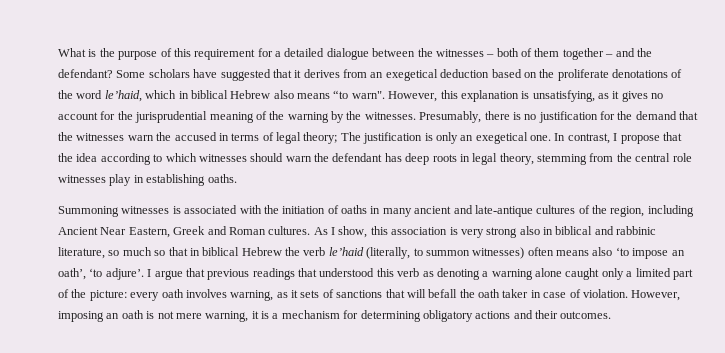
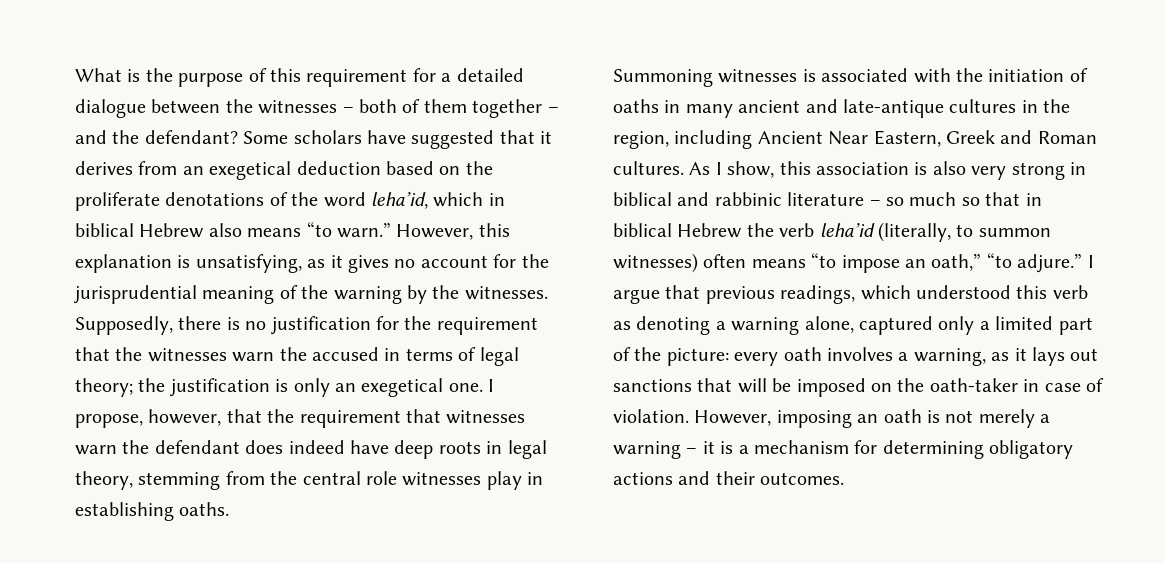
- Some scholars have suggested that it derives from an exegetical deduction based on the proliferate denotations of the word le’haid, which in biblical Hebrew also means “to warn".
+ Some scholars have suggested that it derives from an exegetical deduction based on the proliferate denotations of the word leha’id, which in biblical Hebrew also means “to warn.”
- Presumably, there is no justification for the demand that the witnesses warn the accused in terms of legal theory; The justification is only an exegetical one.
+ Supposedly, there is no justification for the requirement that the witnesses warn the accused in terms of legal theory; the justification is only an exegetical one.
- In contrast, I propose that the idea according to which witnesses should warn the defendant has deep roots in legal theory, stemming from the central role witnesses play in establishing oaths.
+ I propose, however, that the requirement that witnesses warn the defendant does indeed have deep roots in legal theory, stemming from the central role witnesses play in establishing oaths.
- Summoning witnesses is associated with the initiation of oaths in many ancient and late-antique cultures of the region, including Ancient Near Eastern, Greek and Roman cultures.
+ Summoning witnesses is associated with the initiation of oaths in many ancient and late-antique cultures in the region, including Ancient Near Eastern, Greek and Roman cultures.
- As I show, this association is very strong also in biblical and rabbinic literature, so much so that in biblical Hebrew the verb le’haid (literally, to summon witnesses) often means also ‘to impose an oath’, ‘to adjure’.
+ As I show, this association is also very strong in biblical and rabbinic literature – so much so that in biblical Hebrew the verb leha’id (literally, to summon witnesses) often means “to impose an oath,” “to adjure.”
- I argue that previous readings that understood this verb as denoting a warning alone caught only a limited part of the picture: every oath involves warning, as it sets of sanctions that will befall the oath taker in case of violation.
+ I argue that previous readings, which understood this verb as denoting a warning alone, captured only a limited part of the picture: every oath involves a warning, as it lays out sanctions that will be imposed on the oath-taker in case of violation.
- However, imposing an oath is not mere warning, it is a mechanism for determining obligatory actions and their outcomes.
+ However, imposing an oath is not merely a warning – it is a mechanism for determining obligatory actions and their outcomes.

